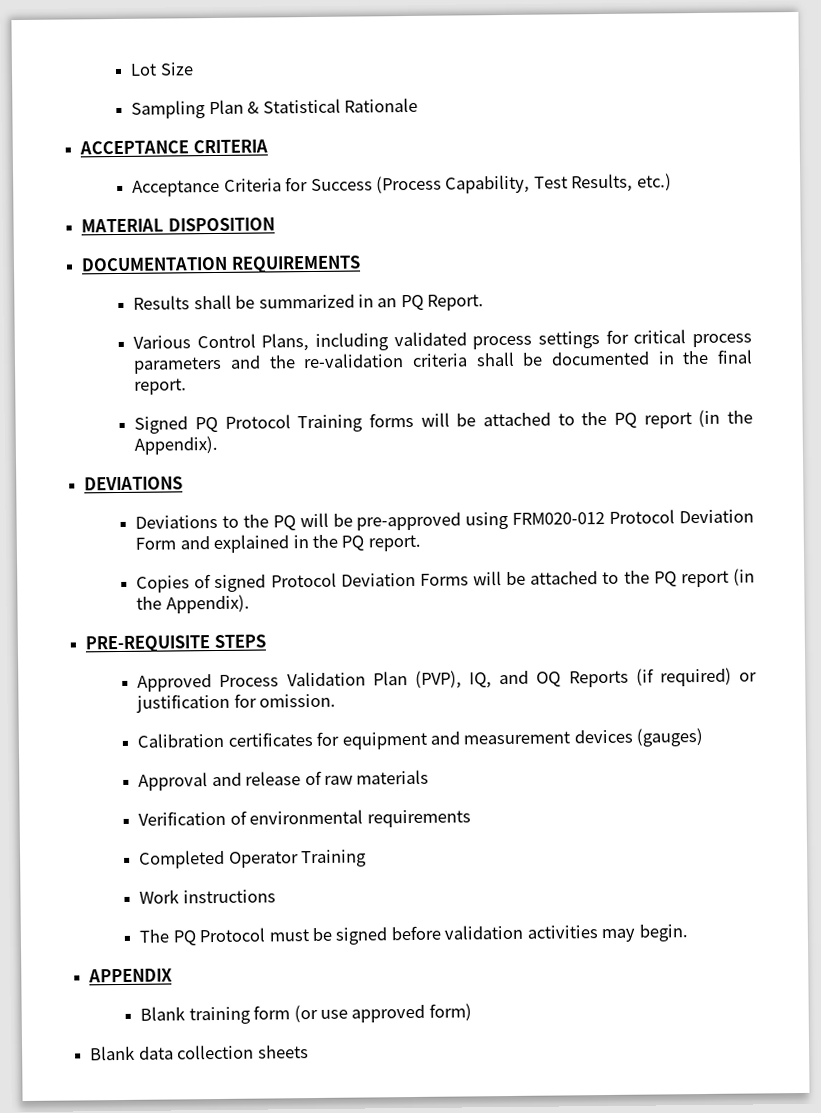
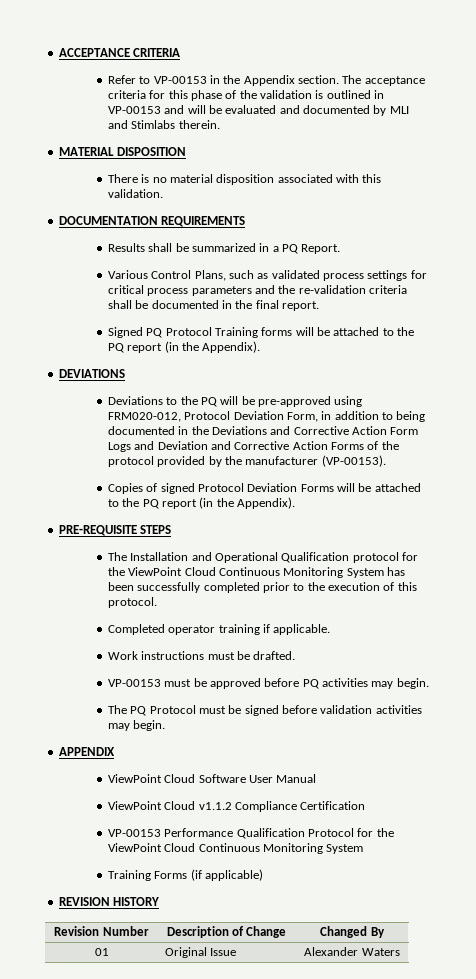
- Lot Size
- Sampling Plan & Statistical Rationale
  ACCEPTANCE CRITERIA
- Acceptance Criteria for Success (Process Capability, Test Results, etc.)
+ Refer to VP-00153 in the Appendix section. The acceptance criteria for this phase of the validation is outlined in VP-00153 and will be evaluated and documented by MLI and Stimlabs therein.
  MATERIAL DISPOSITION
+ There is no material disposition associated with this validation.
- Results shall be summarized in an PQ Report.
+ Results shall be summarized in a PQ Report.
- Various Control Plans, including validated process settings for critical process parameters and the re-validation criteria shall be documented in the final report.
+ Various Control Plans, such as validated process settings for critical process parameters and the re-validation criteria shall be documented in the final report.
- Deviations to the PQ will be pre-approved using FRM020-012 Protocol Deviation Form and explained in the PQ report.
+ Deviations to the PQ will be pre-approved using FRM020-012, Protocol Deviation Form, in addition to being documented in the Deviations and Corrective Action Form Logs and Deviation and Corrective Action Forms of the protocol provided by the manufacturer (VP-00153).
- Approved Process Validation Plan (PVP), IQ, and OQ Reports (if required) or justification for omission.
- Calibration certificates for equipment and measurement devices (gauges)
- Approval and release of raw materials
- Verification of environmental requirements
- Completed Operator Training
- Work instructions
+ The Installation and Operational Qualification protocol for the ViewPoint Cloud Continuous Monitoring System has been successfully completed prior to the execution of this protocol.
+ Completed operator training if applicable.
+ Work instructions must be drafted.
+ VP-00153 must be approved before PQ activities may begin.
- Blank training form (or use approved form)
- Blank data collection sheets
+ ViewPoint Cloud Software User Manual
+ ViewPoint Cloud v1.1.2 Compliance Certification
+ VP-00153 Performance Qualification Protocol for the ViewPoint Cloud Continuous Monitoring System
+ Training Forms (if applicable)
+ REVISION HISTORY
+ Revision Number | Description of Change | Changed By
+ 01 | Original Issue | Alexander Waters

